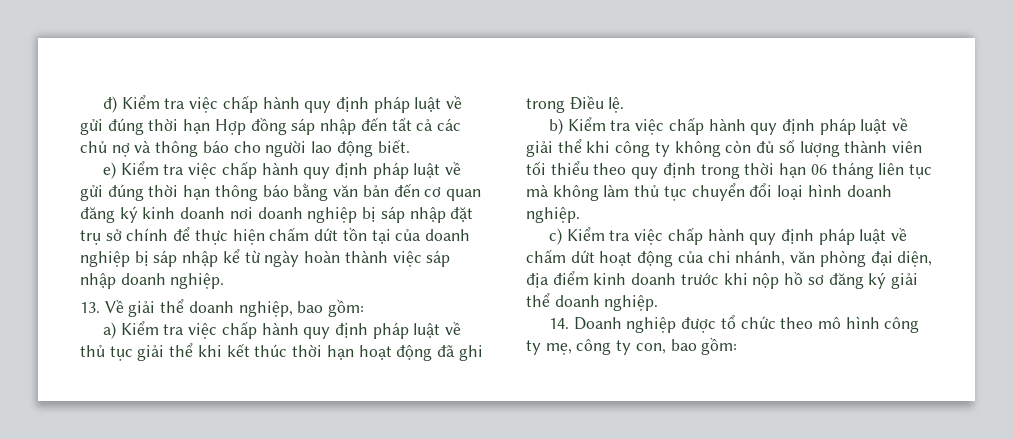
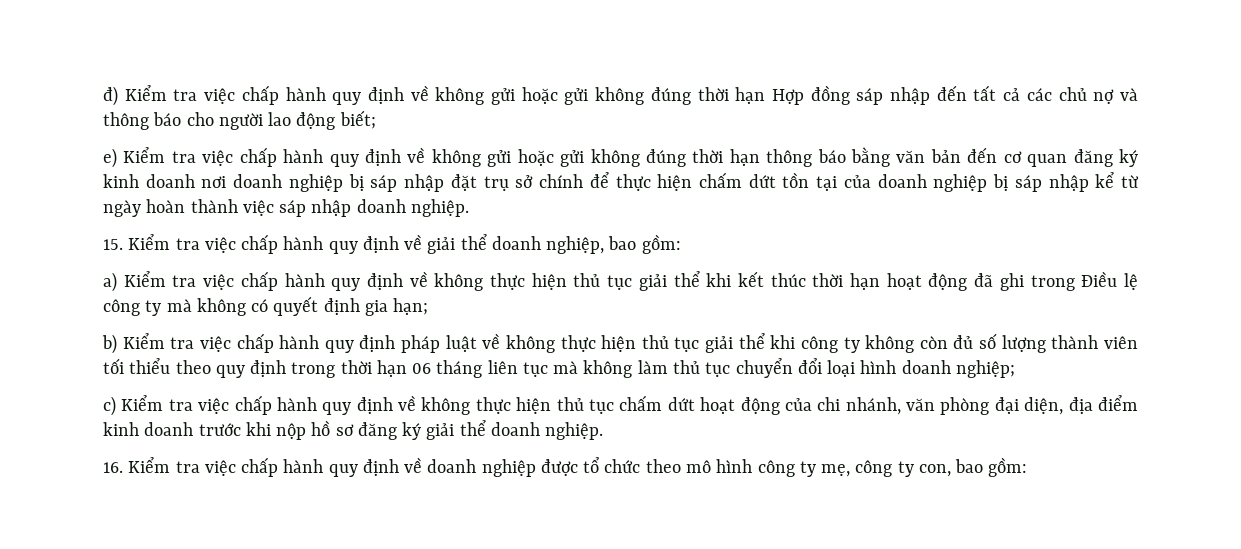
- đ) Kiểm tra việc chấp hành quy định pháp luật về gửi đúng thời hạn Hợp đồng sáp nhập đến tất cả các chủ nợ và thông báo cho người lao động biết.
+ đ) Kiểm tra việc chấp hành quy định về không gửi hoặc gửi không đúng thời hạn Hợp đồng sáp nhập đến tất cả các chủ nợ và thông báo cho người lao động biết;
- e) Kiểm tra việc chấp hành quy định pháp luật về gửi đúng thời hạn thông báo bằng văn bản đến cơ quan đăng ký kinh doanh nơi doanh nghiệp bị sáp nhập đặt trụ sở chính để thực hiện chấm dứt tồn tại của doanh nghiệp bị sáp nhập kể từ ngày hoàn thành việc sáp nhập doanh nghiệp.
+ e) Kiểm tra việc chấp hành quy định về không gửi hoặc gửi không đúng thời hạn thông báo bằng văn bản đến cơ quan đăng ký kinh doanh nơi doanh nghiệp bị sáp nhập đặt trụ sở chính để thực hiện chấm dứt tồn tại của doanh nghiệp bị sáp nhập kể từ ngày hoàn thành việc sáp nhập doanh nghiệp.
- 13. Về giải thể doanh nghiệp, bao gồm:
+ 15. Kiểm tra việc chấp hành quy định về giải thể doanh nghiệp, bao gồm:
- a) Kiểm tra việc chấp hành quy định pháp luật về thủ tục giải thể khi kết thúc thời hạn hoạt động đã ghi trong Điều lệ.
+ a) Kiểm tra việc chấp hành quy định về không thực hiện thủ tục giải thể khi kết thúc thời hạn hoạt động đã ghi trong Điều lệ công ty mà không có quyết định gia hạn;
- b) Kiểm tra việc chấp hành quy định pháp luật về giải thể khi công ty không còn đủ số lượng thành viên tối thiểu theo quy định trong thời hạn 06 tháng liên tục mà không làm thủ tục chuyển đổi loại hình doanh nghiệp.
+ b) Kiểm tra việc chấp hành quy định pháp luật về không thực hiện thủ tục giải thể khi công ty không còn đủ số lượng thành viên tối thiểu theo quy định trong thời hạn 06 tháng liên tục mà không làm thủ tục chuyển đổi loại hình doanh nghiệp;
- c) Kiểm tra việc chấp hành quy định pháp luật về chấm dứt hoạt động của chi nhánh, văn phòng đại diện, địa điểm kinh doanh trước khi nộp hồ sơ đăng ký giải thể doanh nghiệp.
+ c) Kiểm tra việc chấp hành quy định về không thực hiện thủ tục chấm dứt hoạt động của chi nhánh, văn phòng đại diện, địa điểm kinh doanh trước khi nộp hồ sơ đăng ký giải thể doanh nghiệp.
- 14. Doanh nghiệp được tổ chức theo mô hình công ty mẹ, công ty con, bao gồm:
+ 16. Kiểm tra việc chấp hành quy định về doanh nghiệp được tổ chức theo mô hình công ty mẹ, công ty con, bao gồm:

